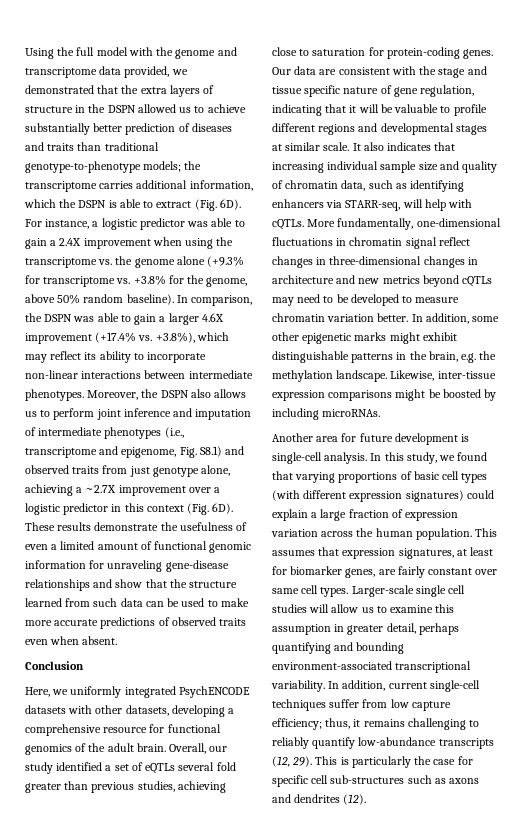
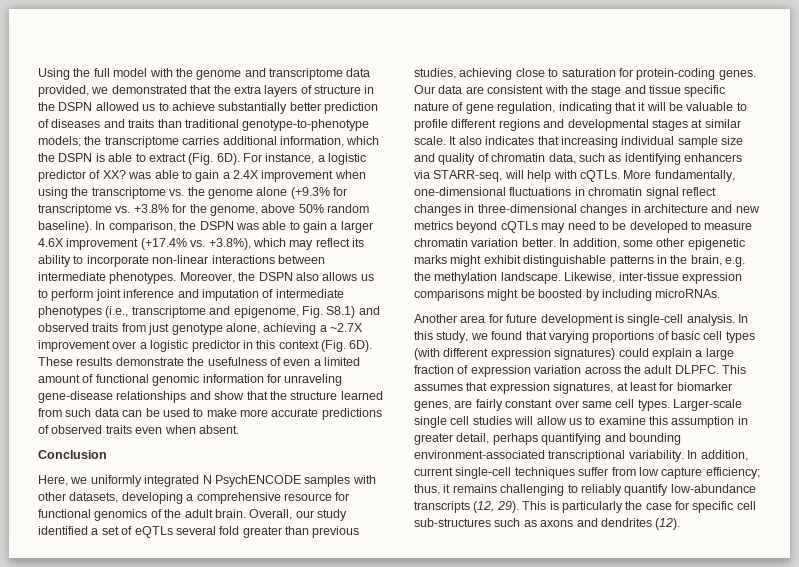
- For instance, a logistic predictor was able to gain a 2.4X improvement when using the transcriptome vs. the genome alone (+9.3% for transcriptome vs. +3.8% for the genome, above 50% random baseline).
+ For instance, a logistic predictor of XX? was able to gain a 2.4X improvement when using the transcriptome vs. the genome alone (+9.3% for transcriptome vs. +3.8% for the genome, above 50% random baseline).
- Here, we uniformly integrated PsychENCODE datasets with other datasets, developing a comprehensive resource for functional genomics of the adult brain.
+ Here, we uniformly integrated N PsychENCODE samples with other datasets, developing a comprehensive resource for functional genomics of the adult brain.
- In this study, we found that varying proportions of basic cell types (with different expression signatures) could explain a large fraction of expression variation across the human population.
+ In this study, we found that varying proportions of basic cell types (with different expression signatures) could explain a large fraction of expression variation across the adult DLPFC.

